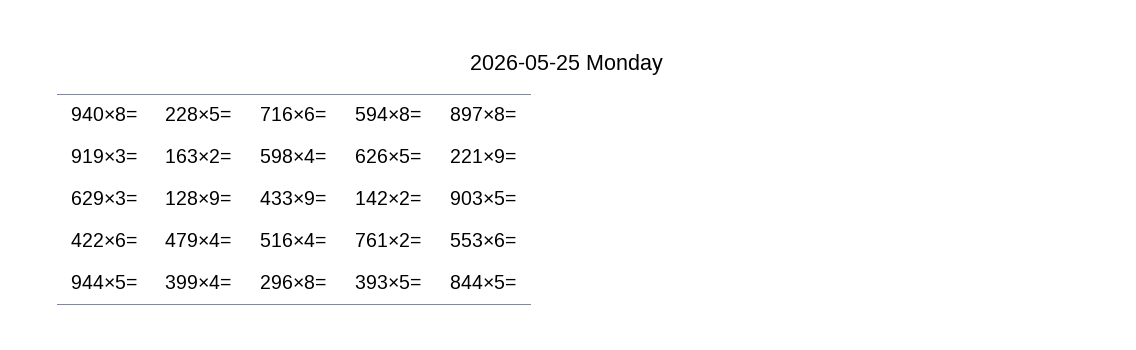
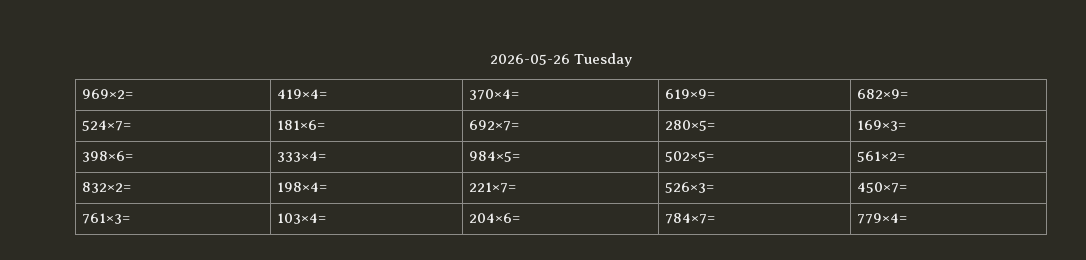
- 2026-05-25 Monday
- 940×8= | 228×5= | 716×6= | 594×8= | 897×8=
- 919×3= | 163×2= | 598×4= | 626×5= | 221×9=
- 629×3= | 128×9= | 433×9= | 142×2= | 903×5=
- 422×6= | 479×4= | 516×4= | 761×2= | 553×6=
- 944×5= | 399×4= | 296×8= | 393×5= | 844×5=
+ 2026-05-26 Tuesday
+ 969×2= | 419×4= | 370×4= | 619×9= | 682×9=
+ 524×7= | 181×6= | 692×7= | 280×5= | 169×3=
+ 398×6= | 333×4= | 984×5= | 502×5= | 561×2=
+ 832×2= | 198×4= | 221×7= | 526×3= | 450×7=
+ 761×3= | 103×4= | 204×6= | 784×7= | 779×4=

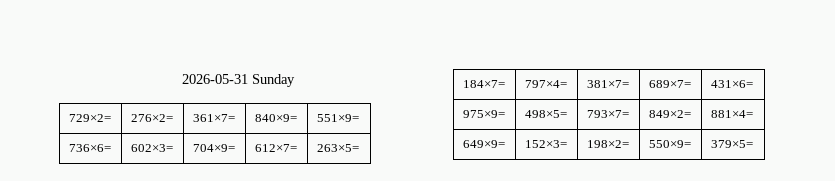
- 2026-05-26 Tuesday
- 969×2= | 419×4= | 370×4= | 619×9= | 682×9=
- 524×7= | 181×6= | 692×7= | 280×5= | 169×3=
- 398×6= | 333×4= | 984×5= | 502×5= | 561×2=
- 832×2= | 198×4= | 221×7= | 526×3= | 450×7=
- 761×3= | 103×4= | 204×6= | 784×7= | 779×4=
+ 2026-05-31 Sunday
+ 729×2= | 276×2= | 361×7= | 840×9= | 551×9=
+ 736×6= | 602×3= | 704×9= | 612×7= | 263×5=
+ 184×7= | 797×4= | 381×7= | 689×7= | 431×6=
+ 975×9= | 498×5= | 793×7= | 849×2= | 881×4=
+ 649×9= | 152×3= | 198×2= | 550×9= | 379×5=

